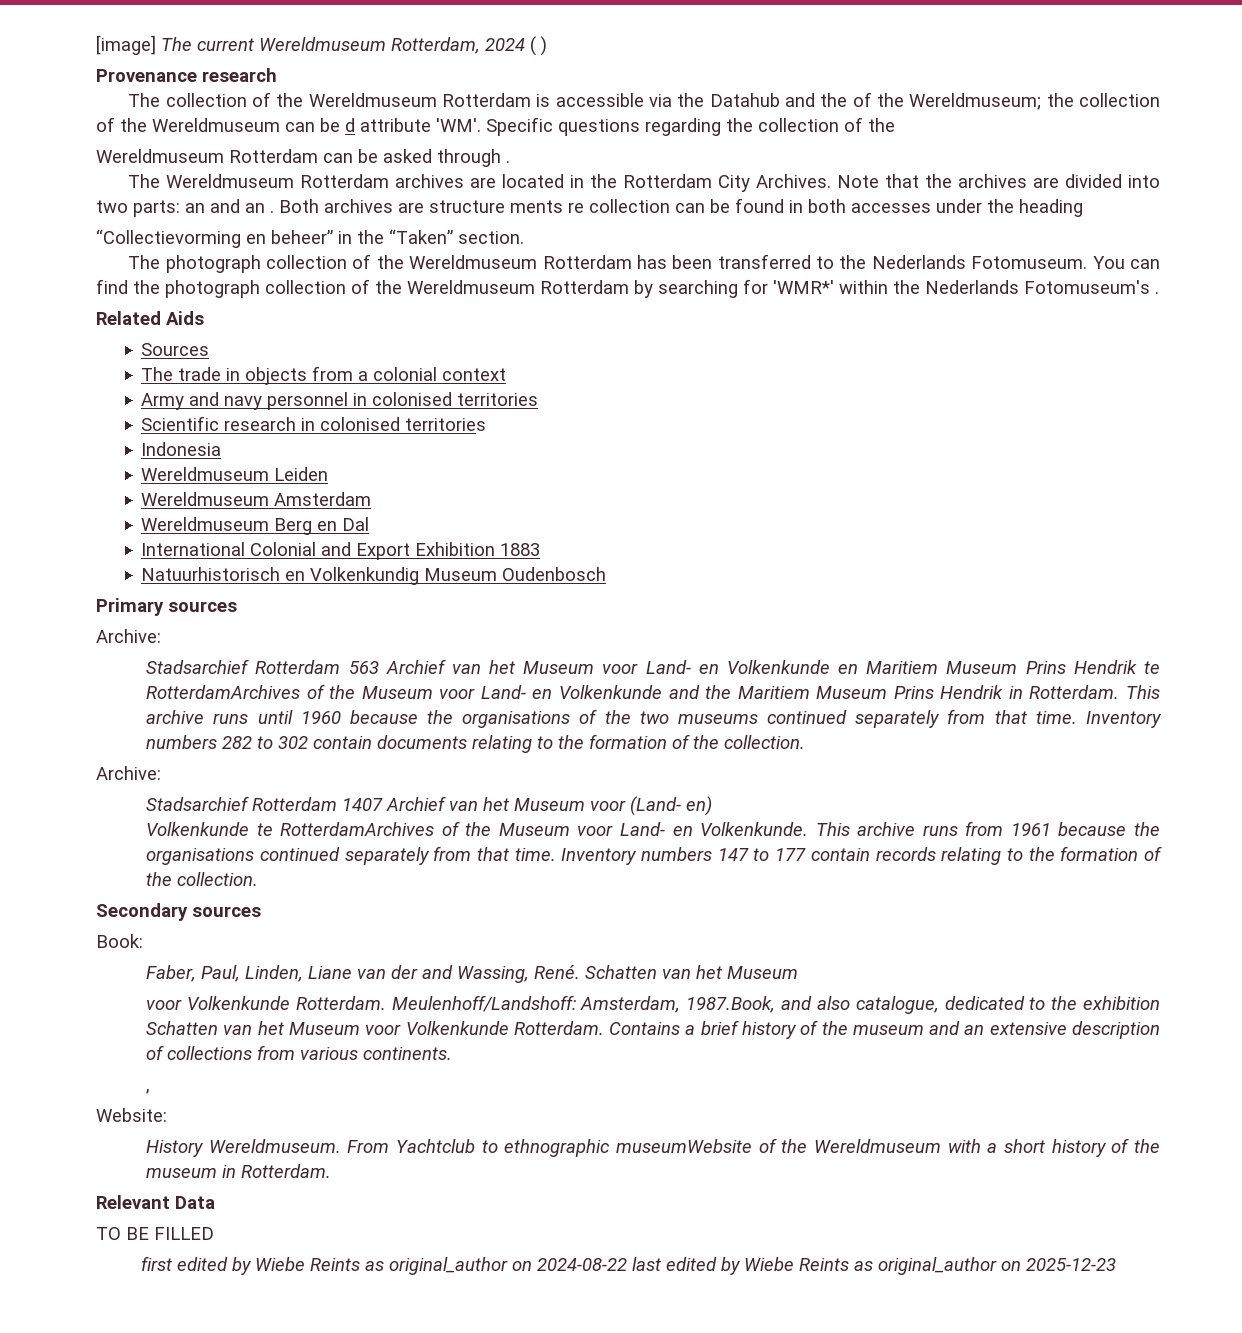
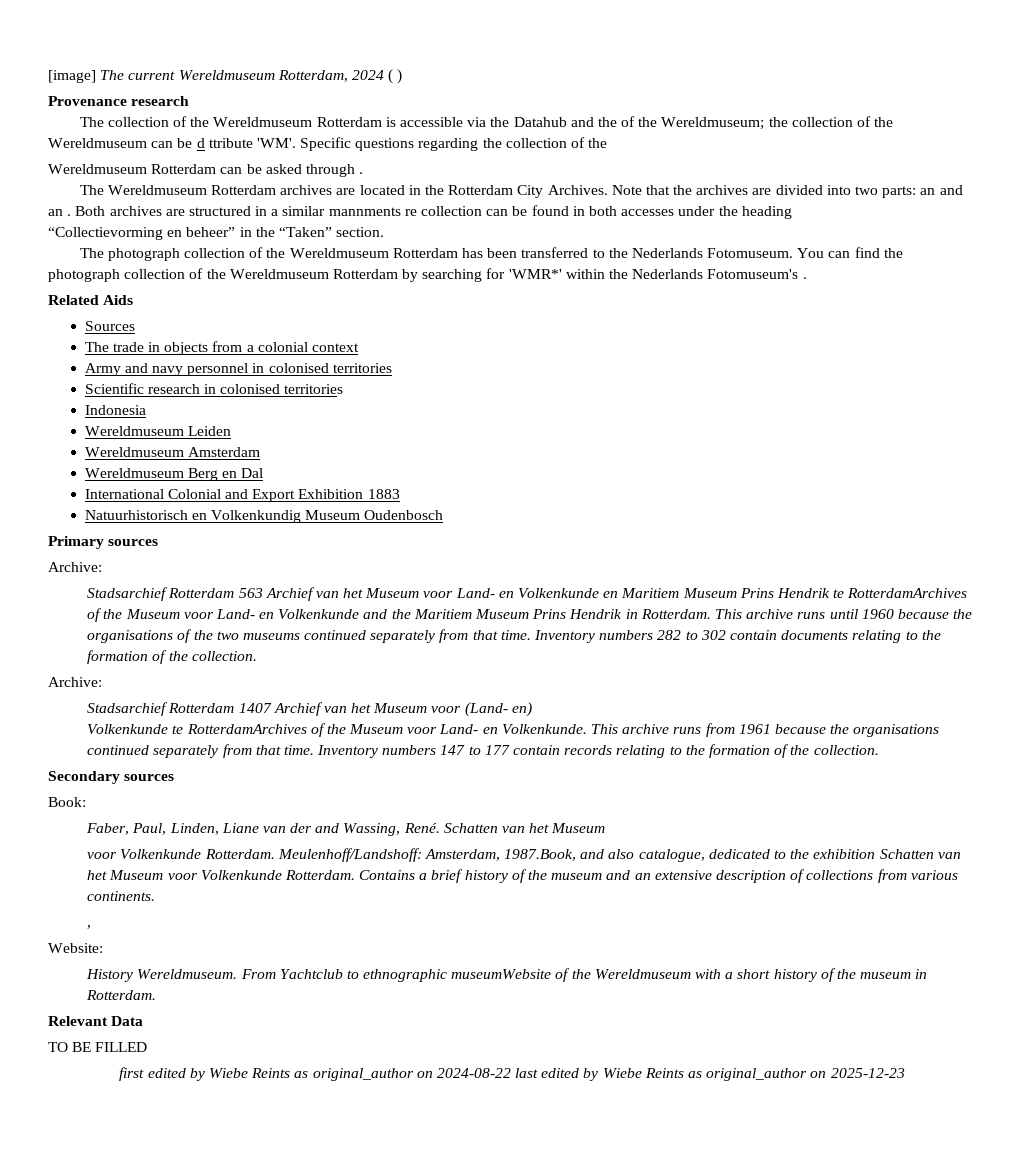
- The collection of the Wereldmuseum Rotterdam is accessible via the Datahub and the of the Wereldmuseum; the collection of the Wereldmuseum can be d attribute 'WM'. Specific questions regarding the collection of the
+ The collection of the Wereldmuseum Rotterdam is accessible via the Datahub and the of the Wereldmuseum; the collection of the Wereldmuseum can be d ttribute 'WM'. Specific questions regarding the collection of the
- Both archives are structure ments re collection can be found in both accesses under the heading
+ Both archives are structured in a similar mannments re collection can be found in both accesses under the heading

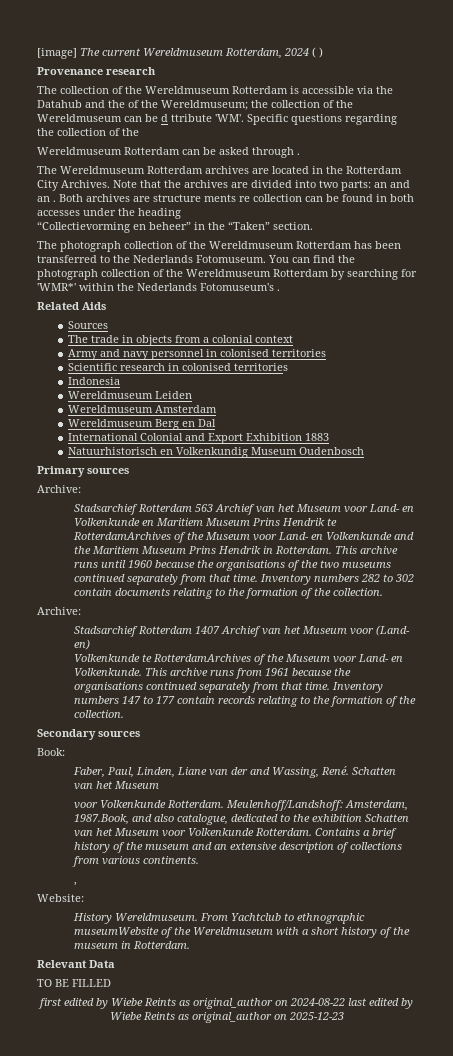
- Both archives are structured in a similar mannments re collection can be found in both accesses under the heading
+ Both archives are structure ments re collection can be found in both accesses under the heading

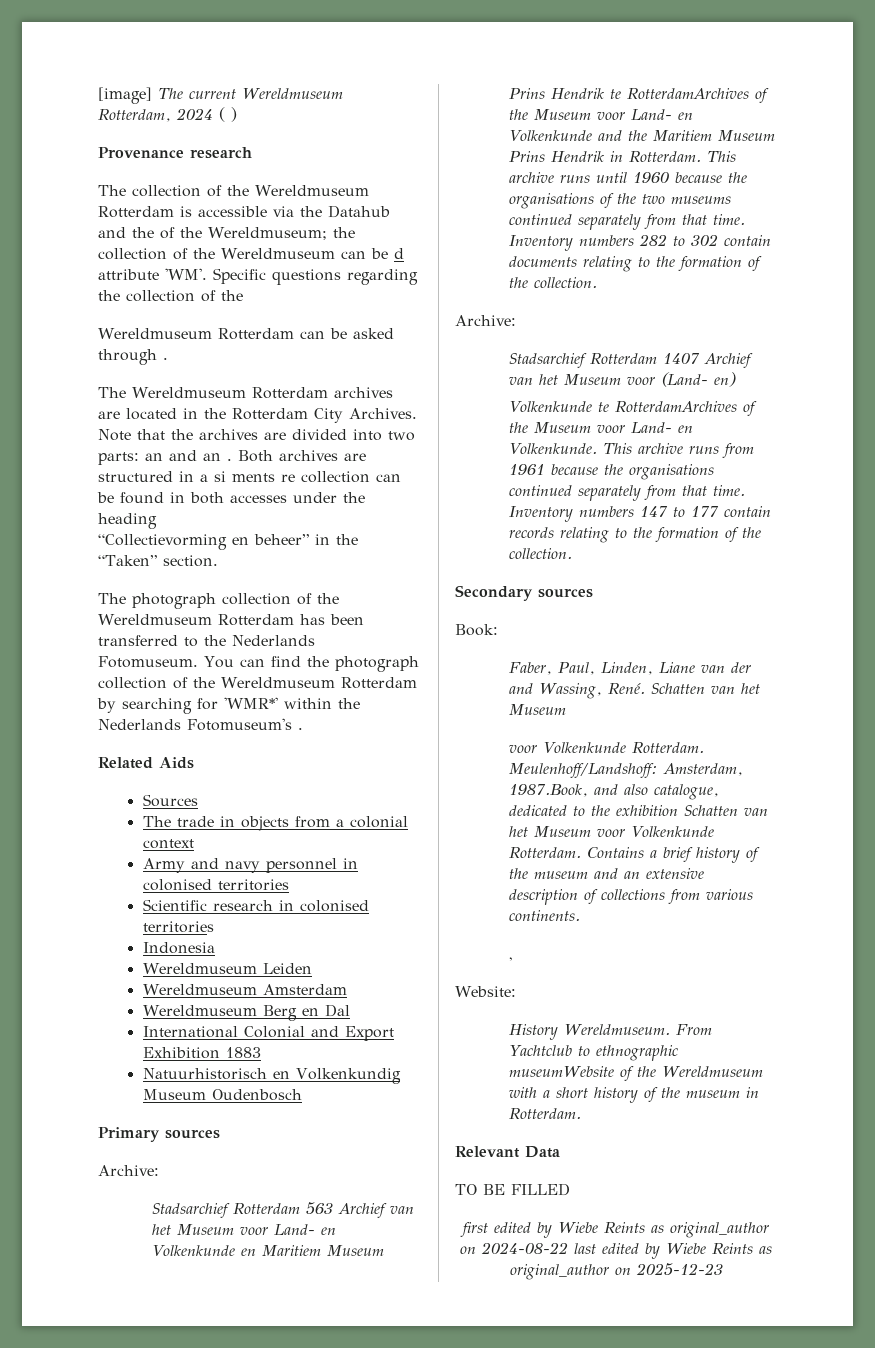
- The collection of the Wereldmuseum Rotterdam is accessible via the Datahub and the of the Wereldmuseum; the collection of the Wereldmuseum can be d ttribute 'WM'. Specific questions regarding the collection of the
+ The collection of the Wereldmuseum Rotterdam is accessible via the Datahub and the of the Wereldmuseum; the collection of the Wereldmuseum can be d attribute 'WM'. Specific questions regarding the collection of the
- Both archives are structure ments re collection can be found in both accesses under the heading
+ Both archives are structured in a si ments re collection can be found in both accesses under the heading

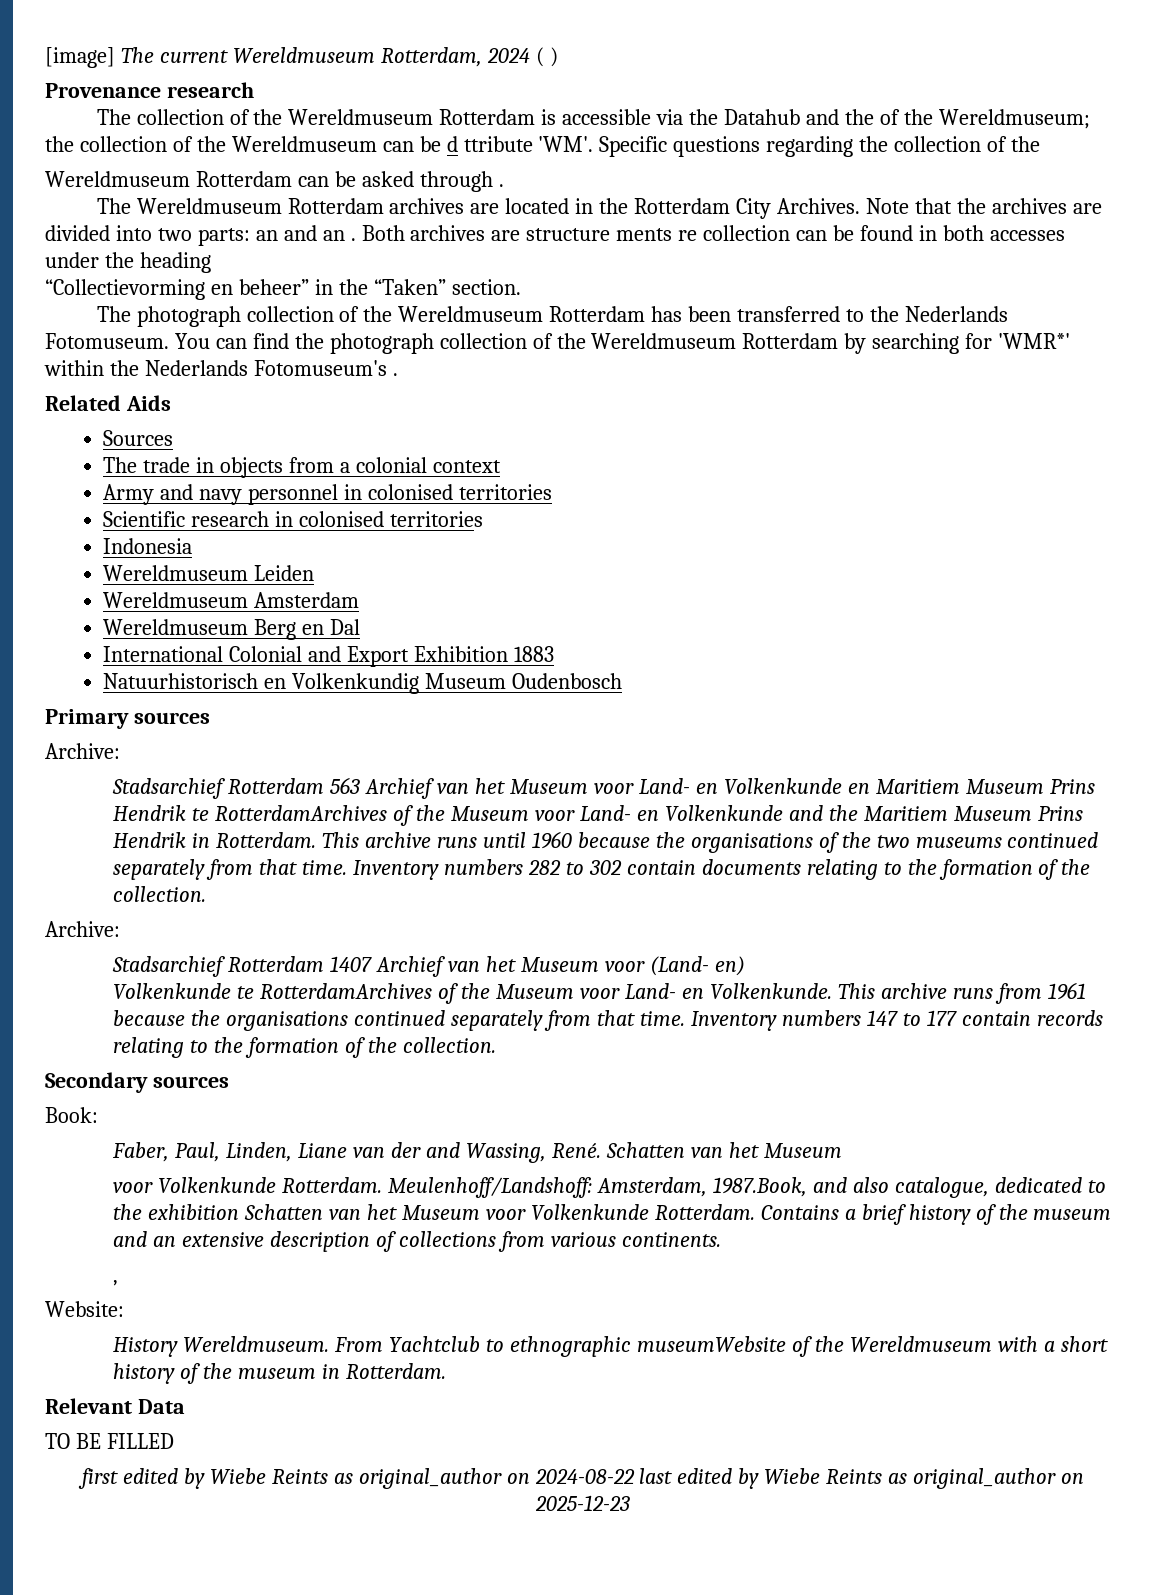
- The collection of the Wereldmuseum Rotterdam is accessible via the Datahub and the of the Wereldmuseum; the collection of the Wereldmuseum can be d attribute 'WM'. Specific questions regarding the collection of the
+ The collection of the Wereldmuseum Rotterdam is accessible via the Datahub and the of the Wereldmuseum; the collection of the Wereldmuseum can be d ttribute 'WM'. Specific questions regarding the collection of the
- Both archives are structured in a si ments re collection can be found in both accesses under the heading
+ Both archives are structure ments re collection can be found in both accesses under the heading

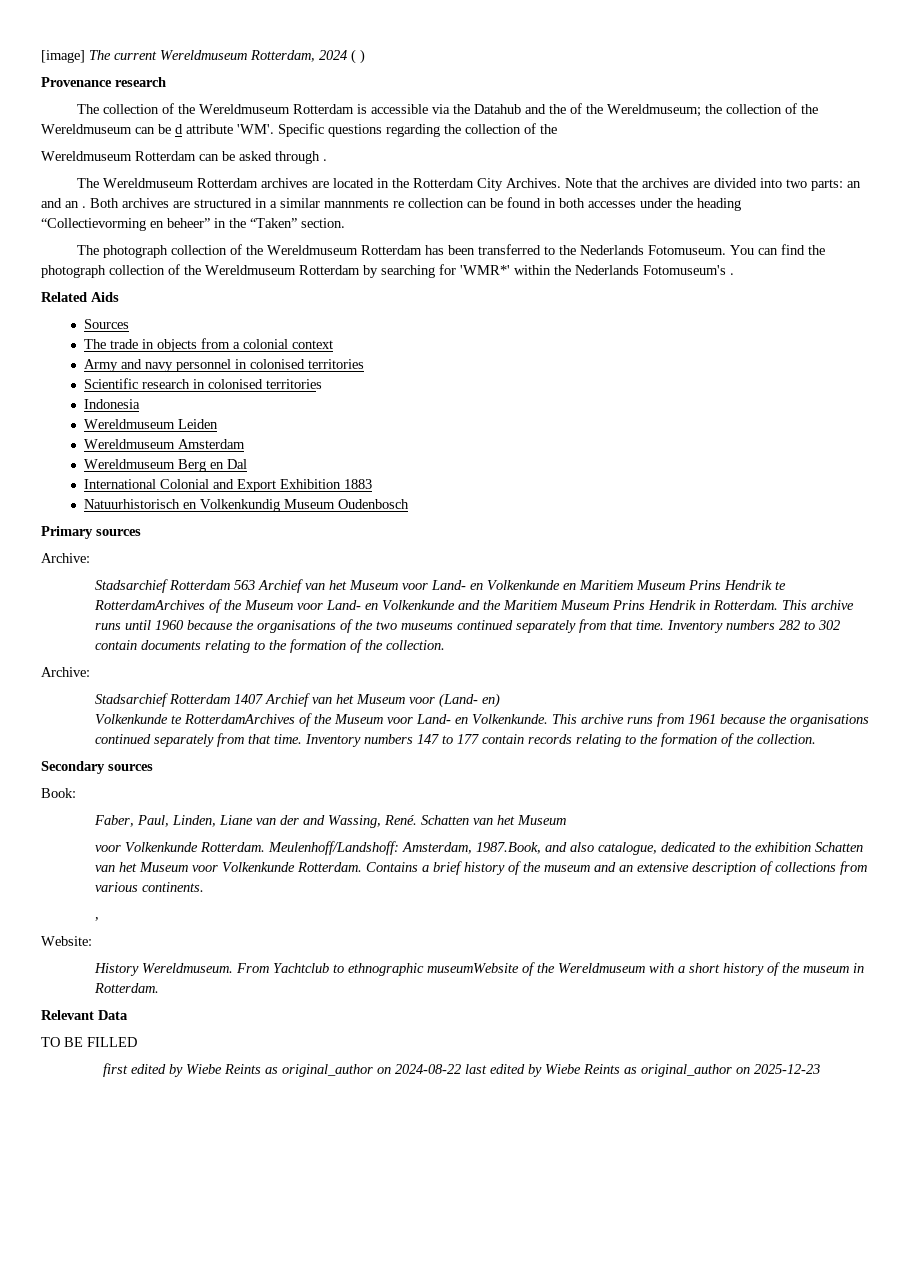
- The collection of the Wereldmuseum Rotterdam is accessible via the Datahub and the of the Wereldmuseum; the collection of the Wereldmuseum can be d ttribute 'WM'. Specific questions regarding the collection of the
+ The collection of the Wereldmuseum Rotterdam is accessible via the Datahub and the of the Wereldmuseum; the collection of the Wereldmuseum can be d attribute 'WM'. Specific questions regarding the collection of the
- Both archives are structure ments re collection can be found in both accesses under the heading
+ Both archives are structured in a similar mannments re collection can be found in both accesses under the heading

